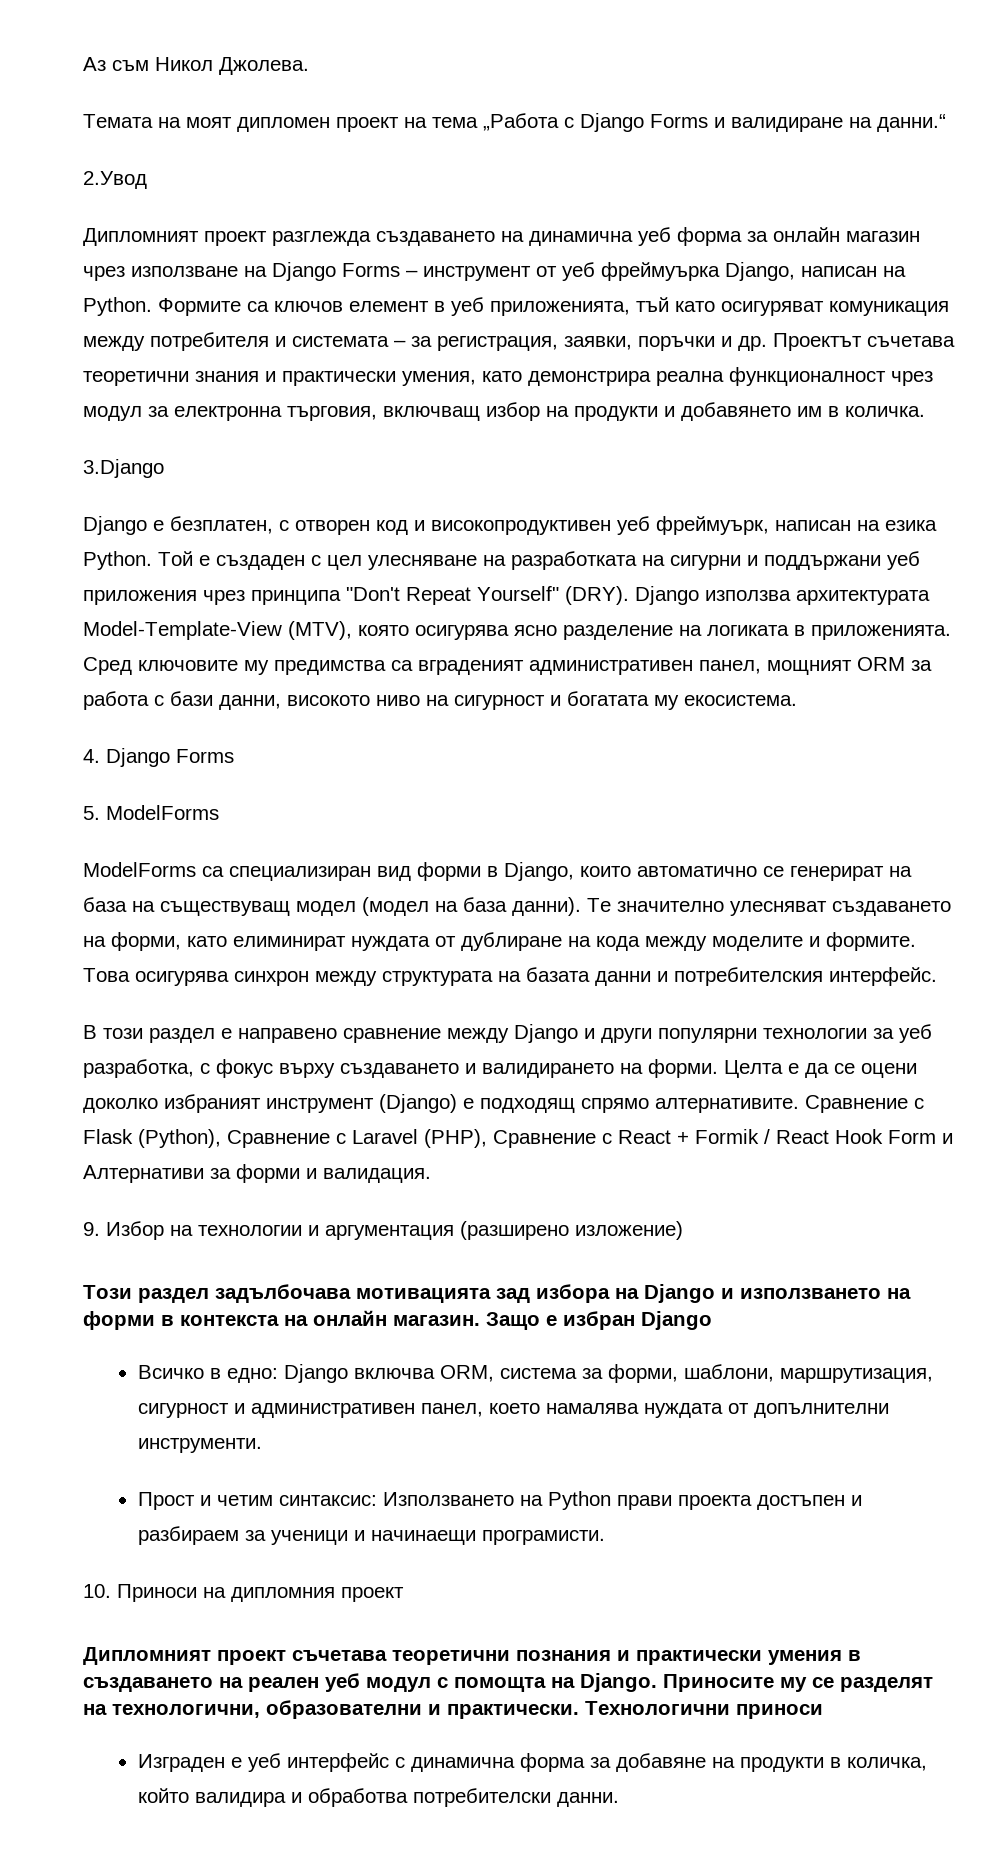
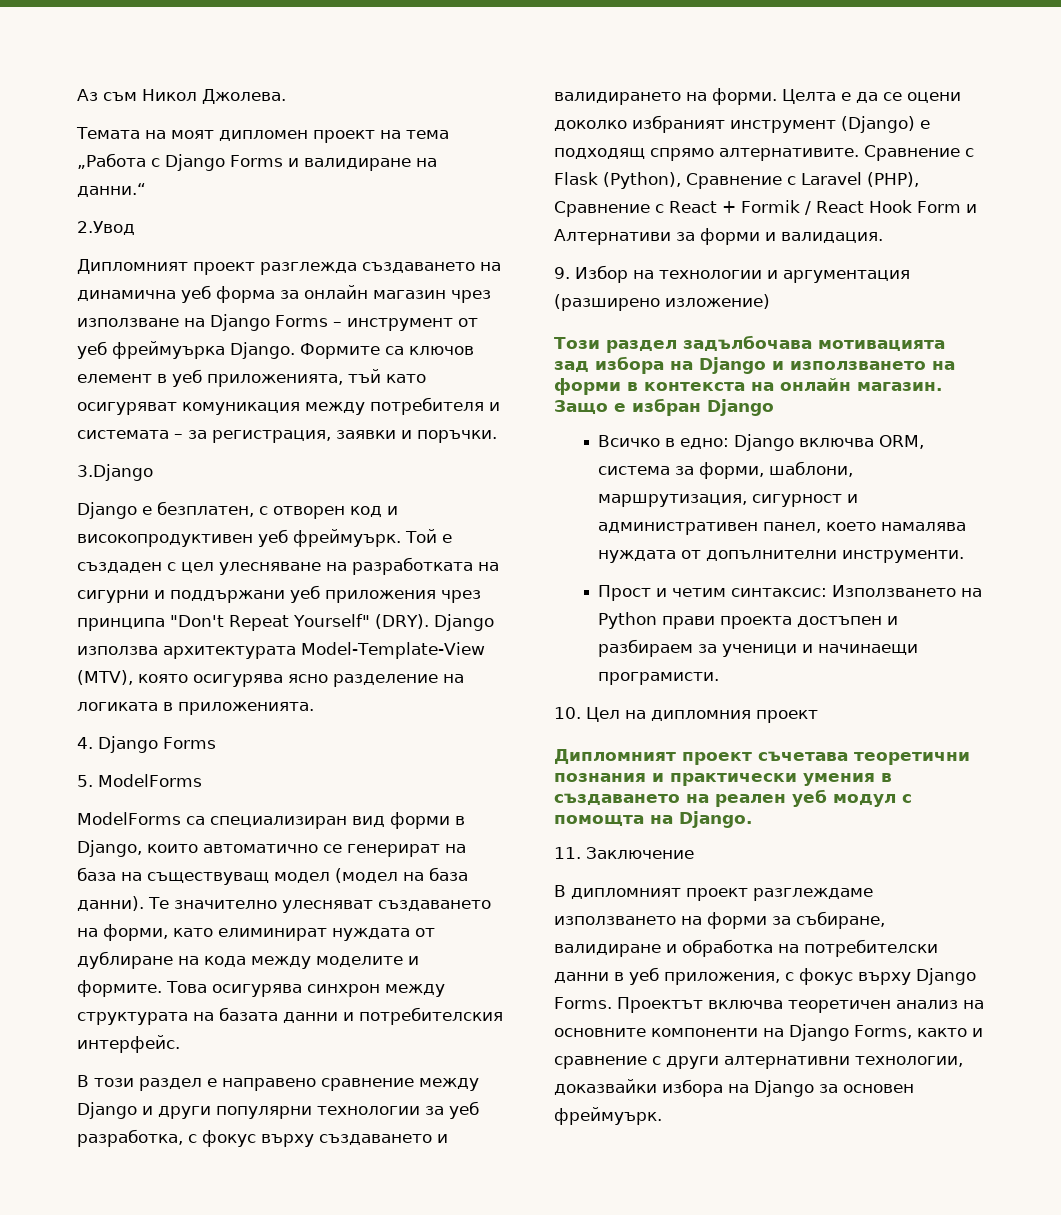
- Дипломният проект разглежда създаването на динамична уеб форма за онлайн магазин чрез използване на Django Forms – инструмент от уеб фреймуърка Django, написан на Python.
+ Дипломният проект разглежда създаването на динамична уеб форма за онлайн магазин чрез използване на Django Forms – инструмент от уеб фреймуърка Django.
- Формите са ключов елемент в уеб приложенията, тъй като осигуряват комуникация между потребителя и системата – за регистрация, заявки, поръчки и др. Проектът съчетава теоретични знания и практически умения, като демонстрира реална функционалност чрез модул за електронна търговия, включващ избор на продукти и добавянето им в количка.
+ Формите са ключов елемент в уеб приложенията, тъй като осигуряват комуникация между потребителя и системата – за регистрация, заявки и поръчки.
- Django е безплатен, с отворен код и високопродуктивен уеб фреймуърк, написан на езика Python.
+ Django е безплатен, с отворен код и високопродуктивен уеб фреймуърк.
- Сред ключовите му предимства са вграденият административен панел, мощният ORM за работа с бази данни, високото ниво на сигурност и богатата му екосистема.
- 10. Приноси на дипломния проект
+ 10. Цел на дипломния проект
- Дипломният проект съчетава теоретични познания и практически умения в създаването на реален уеб модул с помощта на Django. Приносите му се разделят на технологични, образователни и практически. Технологични приноси
- Изграден е уеб интерфейс с динамична форма за добавяне на продукти в количка, който валидира и обработва потребителски данни.
+ Дипломният проект съчетава теоретични познания и практически умения в създаването на реален уеб модул с помощта на Django.
+ 11. Заключение
+ В дипломният проект разглеждаме използването на форми за събиране, валидиране и обработка на потребителски данни в уеб приложения, с фокус върху Django Forms. Проектът включва теоретичен анализ на основните компоненти на Django Forms, както и сравнение с други алтернативни технологии, доказвайки избора на Django за основен фреймуърк.

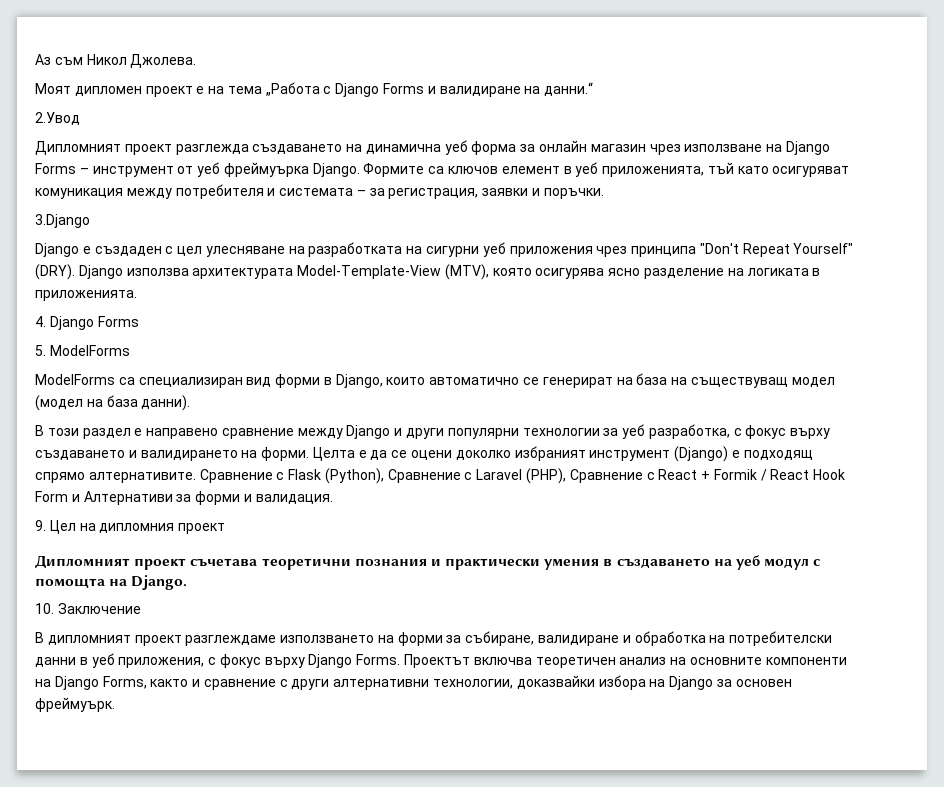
- Темата на моят дипломен проект на тема „Работа с Django Forms и валидиране на данни.“
+ Моят дипломен проект е на тема „Работа с Django Forms и валидиране на данни.“
- Django е безплатен, с отворен код и високопродуктивен уеб фреймуърк. Той е създаден с цел улесняване на разработката на сигурни и поддържани уеб приложения чрез принципа "Don't Repeat Yourself" (DRY).
+ Django е създаден с цел улесняване на разработката на сигурни уеб приложения чрез принципа "Don't Repeat Yourself" (DRY).
- Те значително улесняват създаването на форми, като елиминират нуждата от дублиране на кода между моделите и формите. Това осигурява синхрон между структурата на базата данни и потребителския интерфейс.
- 9. Избор на технологии и аргументация (разширено изложение)
- Този раздел задълбочава мотивацията зад избора на Django и използването на форми в контекста на онлайн магазин. Защо е избран Django
- Всичко в едно: Django включва ORM, система за форми, шаблони, маршрутизация, сигурност и административен панел, което намалява нуждата от допълнителни инструменти.
- Прост и четим синтаксис: Използването на Python прави проекта достъпен и разбираем за ученици и начинаещи програмисти.
- 10. Цел на дипломния проект
+ 9. Цел на дипломния проект
- Дипломният проект съчетава теоретични познания и практически умения в създаването на реален уеб модул с помощта на Django.
+ Дипломният проект съчетава теоретични познания и практически умения в създаването на уеб модул с помощта на Django.
- 11. Заключение
+ 10. Заключение

